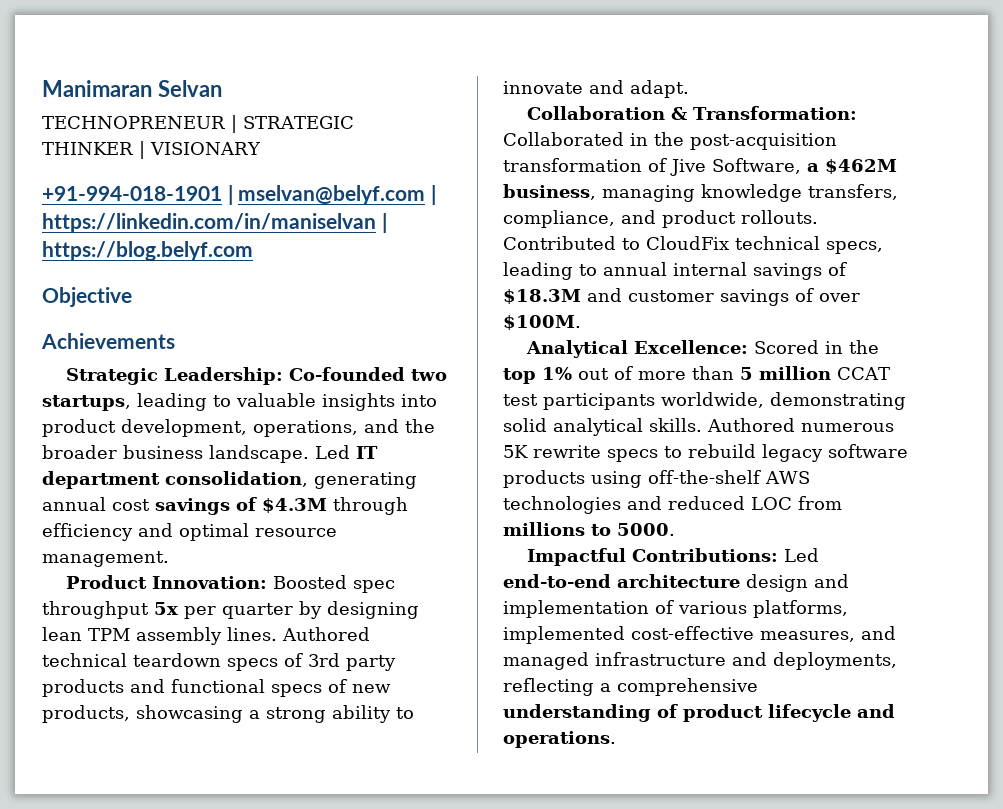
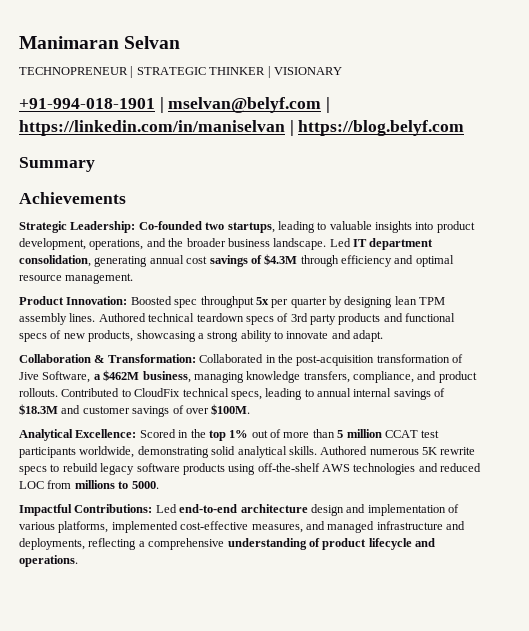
- Objective
+ Summary

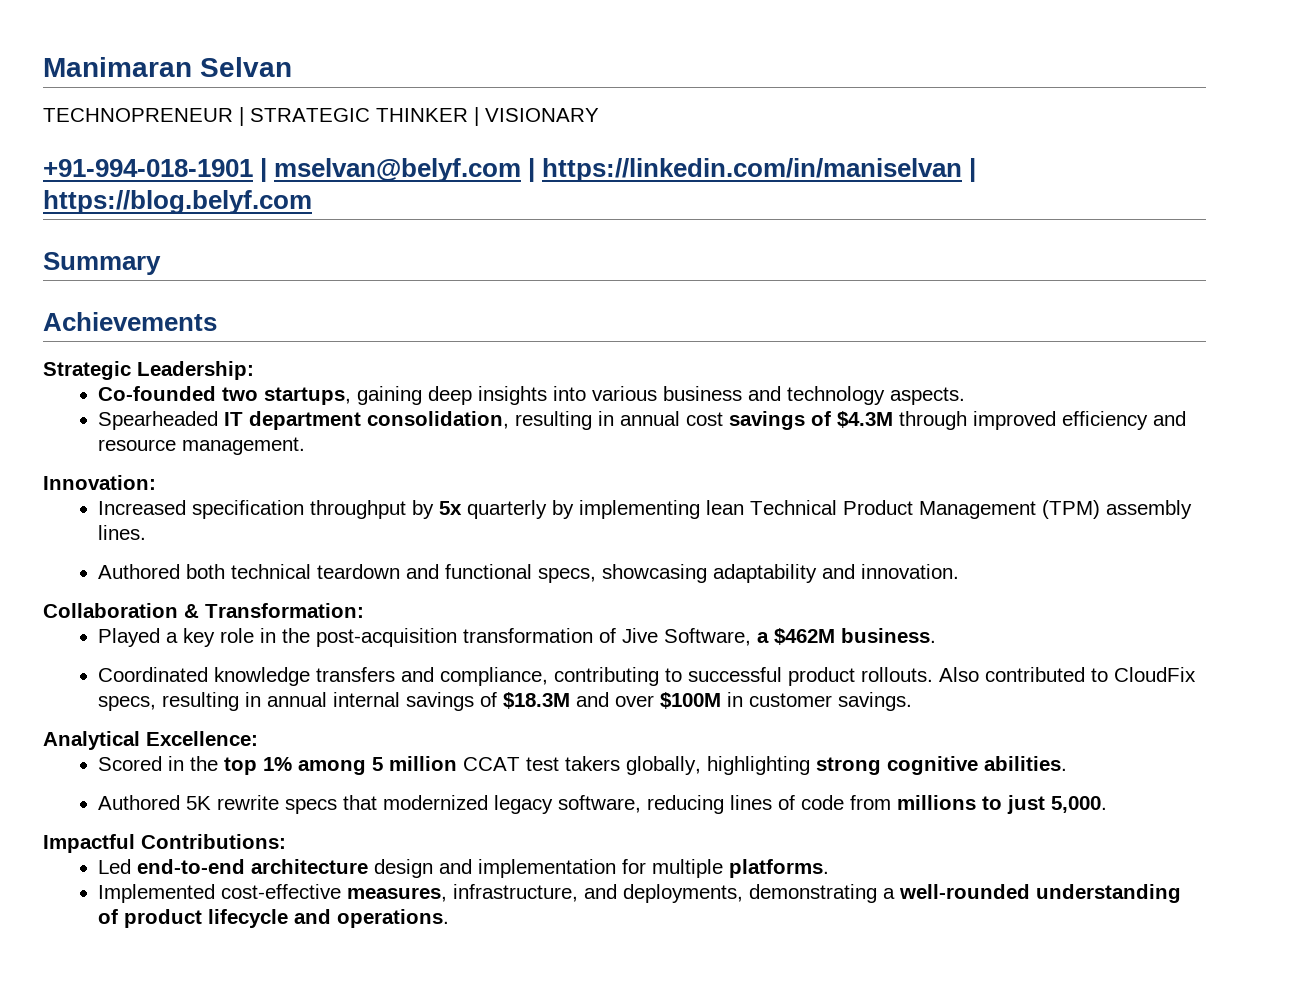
- Strategic Leadership: Co-founded two startups, leading to valuable insights into product development, operations, and the broader business landscape. Led IT department consolidation, generating annual cost savings of $4.3M through efficiency and optimal resource management.
+ Strategic Leadership:
+ Co-founded two startups, gaining deep insights into various business and technology aspects.
+ Spearheaded IT department consolidation, resulting in annual cost savings of $4.3M through improved efficiency and resource management.
- Product Innovation: Boosted spec throughput 5x per quarter by designing lean TPM assembly lines. Authored technical teardown specs of 3rd party products and functional specs of new products, showcasing a strong ability to innovate and adapt.
+ Innovation:
+ Increased specification throughput by 5x quarterly by implementing lean Technical Product Management (TPM) assembly lines.
+ Authored both technical teardown and functional specs, showcasing adaptability and innovation.
- Collaboration & Transformation: Collaborated in the post-acquisition transformation of Jive Software, a $462M business, managing knowledge transfers, compliance, and product rollouts. Contributed to CloudFix technical specs, leading to annual internal savings of $18.3M and customer savings of over $100M.
+ Collaboration & Transformation:
+ Played a key role in the post-acquisition transformation of Jive Software, a $462M business.
+ Coordinated knowledge transfers and compliance, contributing to successful product rollouts. Also contributed to CloudFix specs, resulting in annual internal savings of $18.3M and over $100M in customer savings.
- Analytical Excellence: Scored in the top 1% out of more than 5 million CCAT test participants worldwide, demonstrating solid analytical skills. Authored numerous 5K rewrite specs to rebuild legacy software products using off-the-shelf AWS technologies and reduced LOC from millions to 5000.
+ Analytical Excellence:
+ Scored in the top 1% among 5 million CCAT test takers globally, highlighting strong cognitive abilities.
+ Authored 5K rewrite specs that modernized legacy software, reducing lines of code from millions to just 5,000.
- Impactful Contributions: Led end-to-end architecture design and implementation of various platforms, implemented cost-effective measures, and managed infrastructure and deployments, reflecting a comprehensive understanding of product lifecycle and operations.
+ Impactful Contributions:
+ Led end-to-end architecture design and implementation for multiple platforms.
+ Implemented cost-effective measures, infrastructure, and deployments, demonstrating a well-rounded understanding of product lifecycle and operations.

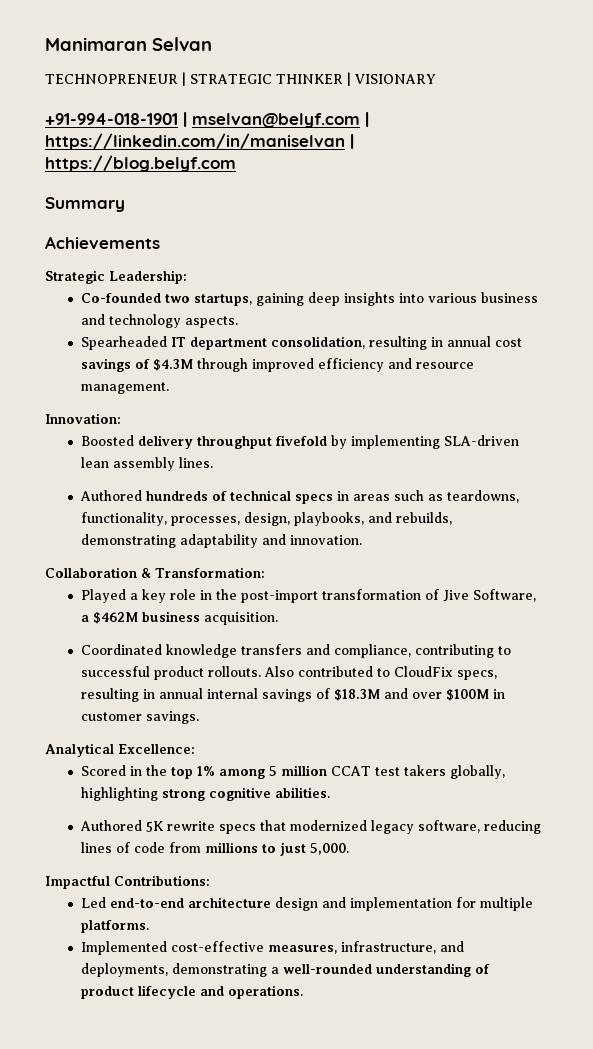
- Increased specification throughput by 5x quarterly by implementing lean Technical Product Management (TPM) assembly lines.
- Authored both technical teardown and functional specs, showcasing adaptability and innovation.
+ Boosted delivery throughput fivefold by implementing SLA-driven lean assembly lines.
+ Authored hundreds of technical specs in areas such as teardowns, functionality, processes, design, playbooks, and rebuilds, demonstrating adaptability and innovation.
- Played a key role in the post-acquisition transformation of Jive Software, a $462M business.
+ Played a key role in the post-import transformation of Jive Software, a $462M business acquisition.

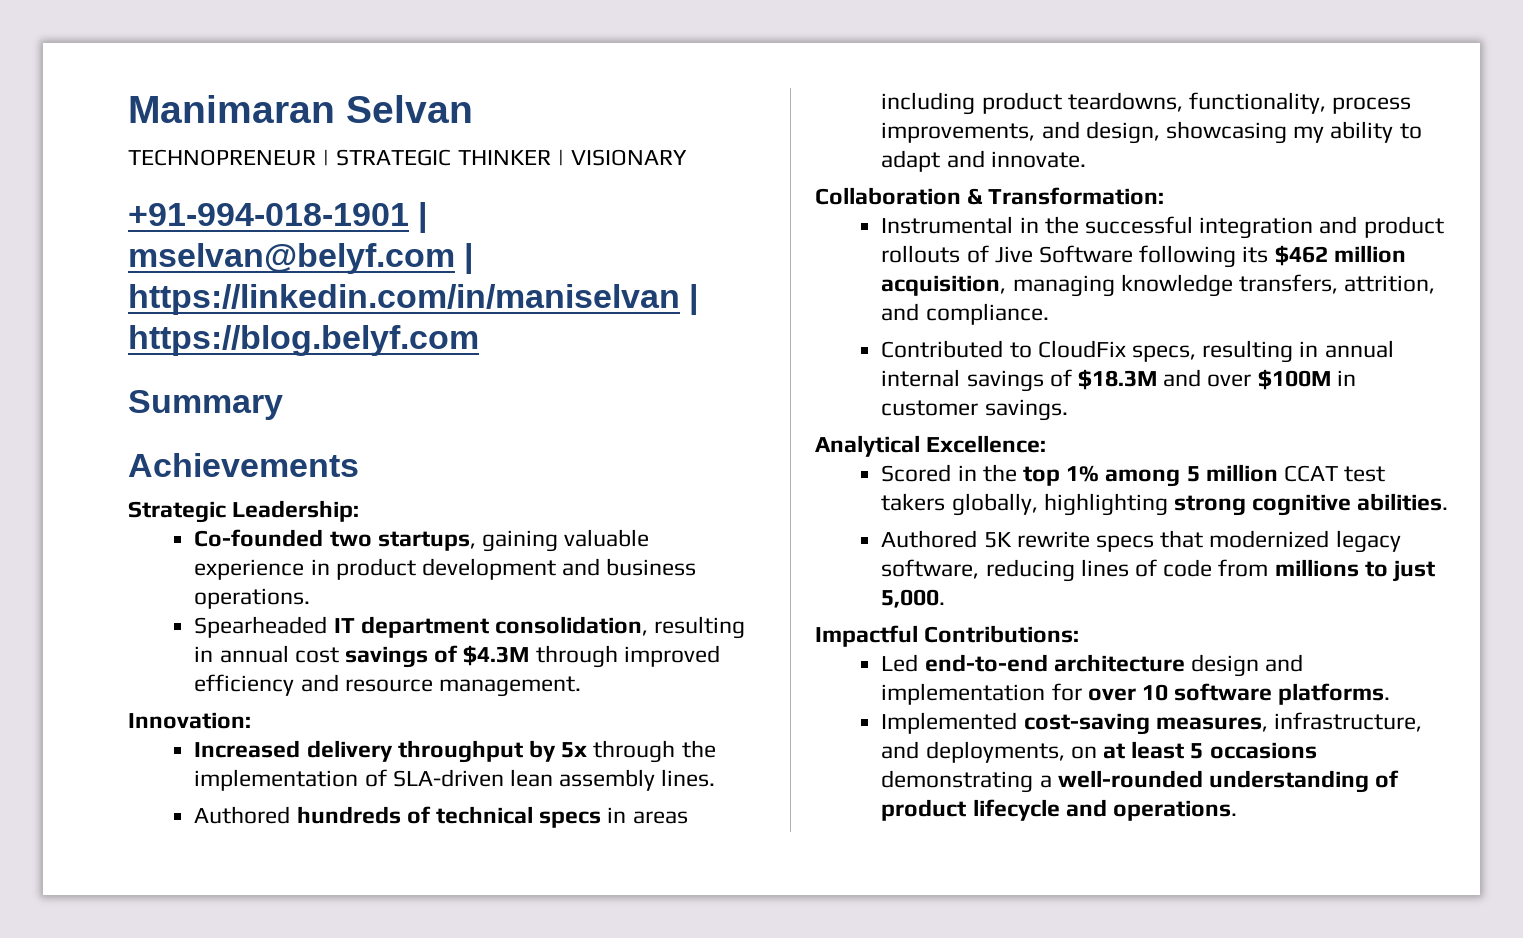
- Co-founded two startups, gaining deep insights into various business and technology aspects.
+ Co-founded two startups, gaining valuable experience in product development and business operations.
- Boosted delivery throughput fivefold by implementing SLA-driven lean assembly lines.
+ Increased delivery throughput by 5x through the implementation of SLA-driven lean assembly lines.
- Authored hundreds of technical specs in areas such as teardowns, functionality, processes, design, playbooks, and rebuilds, demonstrating adaptability and innovation.
+ Authored hundreds of technical specs in areas including product teardowns, functionality, process improvements, and design, showcasing my ability to adapt and innovate.
  Collaboration & Transformation:
- Played a key role in the post-import transformation of Jive Software, a $462M business acquisition.
- Coordinated knowledge transfers and compliance, contributing to successful product rollouts. Also contributed to CloudFix specs, resulting in annual internal savings of $18.3M and over $100M in customer savings.
+ Instrumental in the successful integration and product rollouts of Jive Software following its $462 million acquisition, managing knowledge transfers, attrition, and compliance.
+ Contributed to CloudFix specs, resulting in annual internal savings of $18.3M and over $100M in customer savings.
- Led end-to-end architecture design and implementation for multiple platforms.
+ Led end-to-end architecture design and implementation for over 10 software platforms.
- Implemented cost-effective measures, infrastructure, and deployments, demonstrating a well-rounded understanding of product lifecycle and operations.
+ Implemented cost-saving measures, infrastructure, and deployments, on at least 5 occasions demonstrating a well-rounded understanding of product lifecycle and operations.

